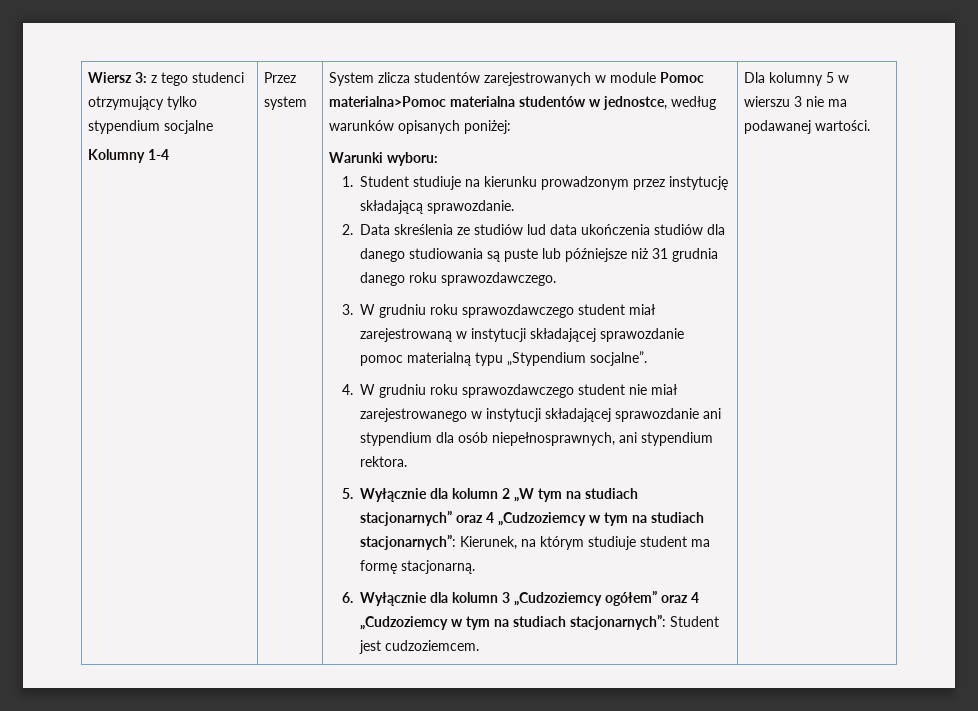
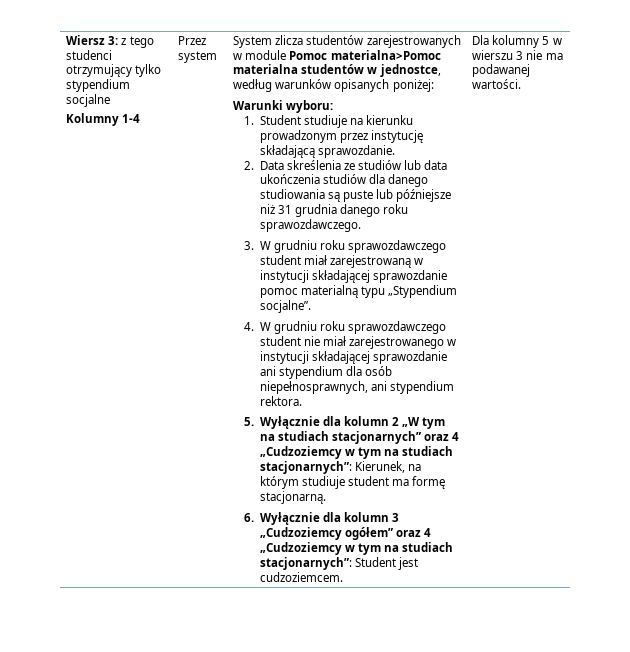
- 2. Data skreślenia ze studiów lud data ukończenia studiów dla danego studiowania są puste lub późniejsze niż 31 grudnia danego roku sprawozdawczego.
+ 2. Data skreślenia ze studiów lub data ukończenia studiów dla danego studiowania są puste lub późniejsze niż 31 grudnia danego roku sprawozdawczego.

